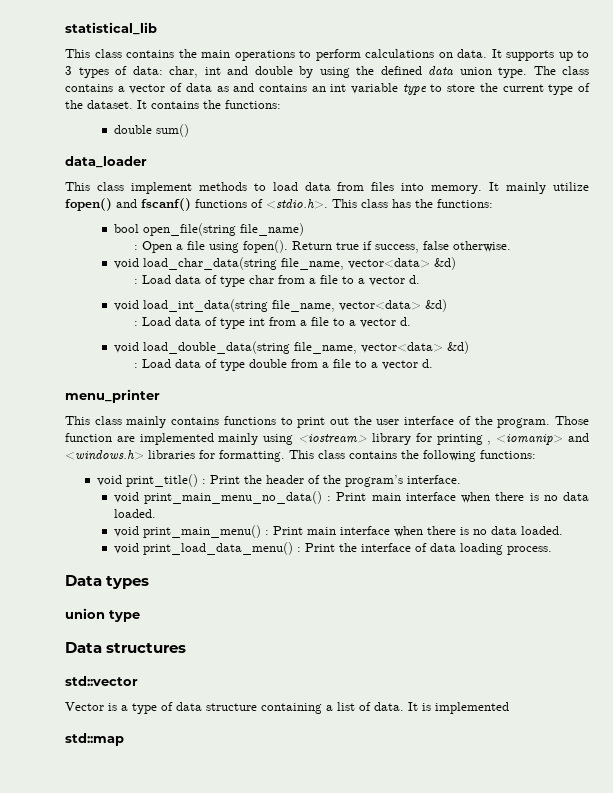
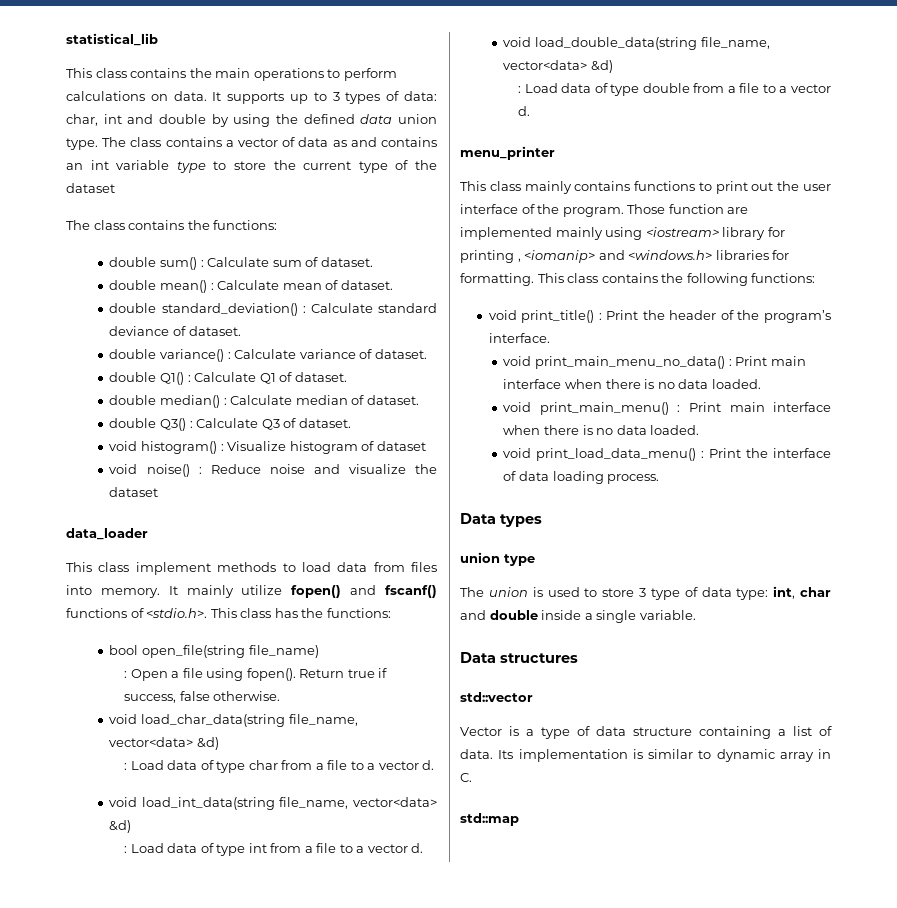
- The class contains a vector of data as and contains an int variable type to store the current type of the dataset. It contains the functions:
+ The class contains a vector of data as and contains an int variable type to store the current type of the dataset
+ The class contains the functions:
- double sum()
+ double sum() : Calculate sum of dataset.
+ double mean() : Calculate mean of dataset.
+ double standard_deviation() : Calculate standard deviance of dataset.
+ double variance() : Calculate variance of dataset.
+ double Q1() : Calculate Q1 of dataset.
+ double median() : Calculate median of dataset.
+ double Q3() : Calculate Q3 of dataset.
+ void histogram() : Visualize histogram of dataset
+ void noise() : Reduce noise and visualize the dataset
+ The union is used to store 3 type of data type: int, char and double inside a single variable.
- It is implemented
+ Its implementation is similar to dynamic array in C.

